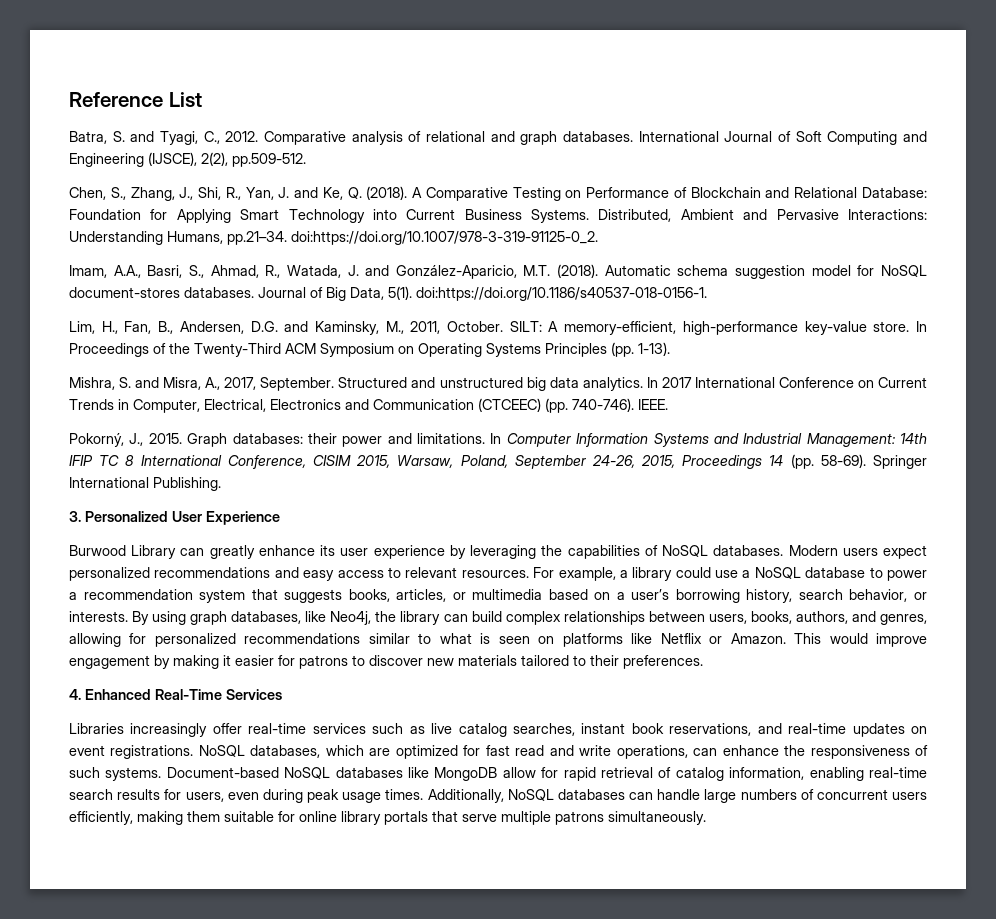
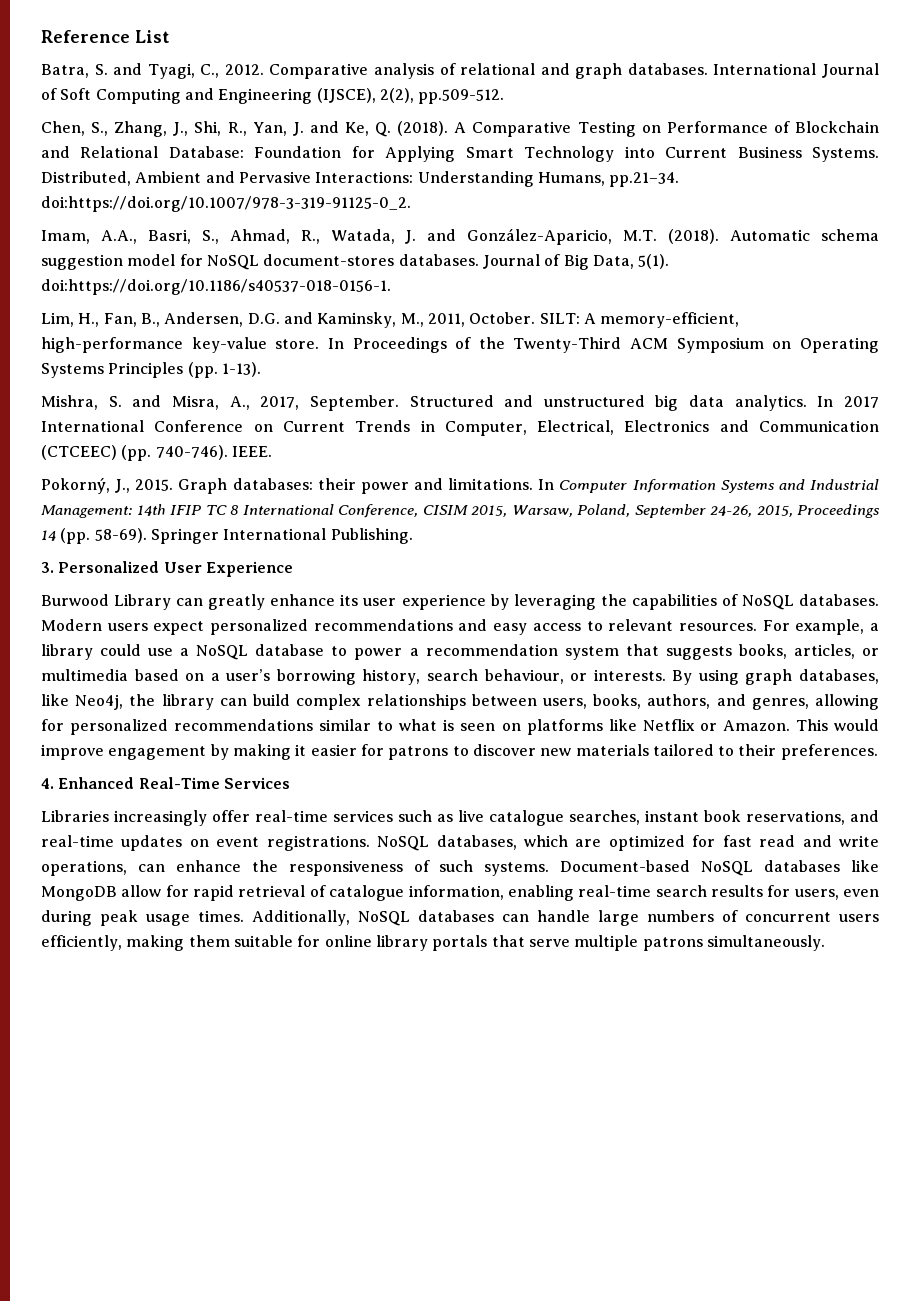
- For example, a library could use a NoSQL database to power a recommendation system that suggests books, articles, or multimedia based on a user’s borrowing history, search behavior, or interests.
+ For example, a library could use a NoSQL database to power a recommendation system that suggests books, articles, or multimedia based on a user’s borrowing history, search behaviour, or interests.
- Libraries increasingly offer real-time services such as live catalog searches, instant book reservations, and real-time updates on event registrations.
+ Libraries increasingly offer real-time services such as live catalogue searches, instant book reservations, and real-time updates on event registrations.
- Document-based NoSQL databases like MongoDB allow for rapid retrieval of catalog information, enabling real-time search results for users, even during peak usage times.
+ Document-based NoSQL databases like MongoDB allow for rapid retrieval of catalogue information, enabling real-time search results for users, even during peak usage times.

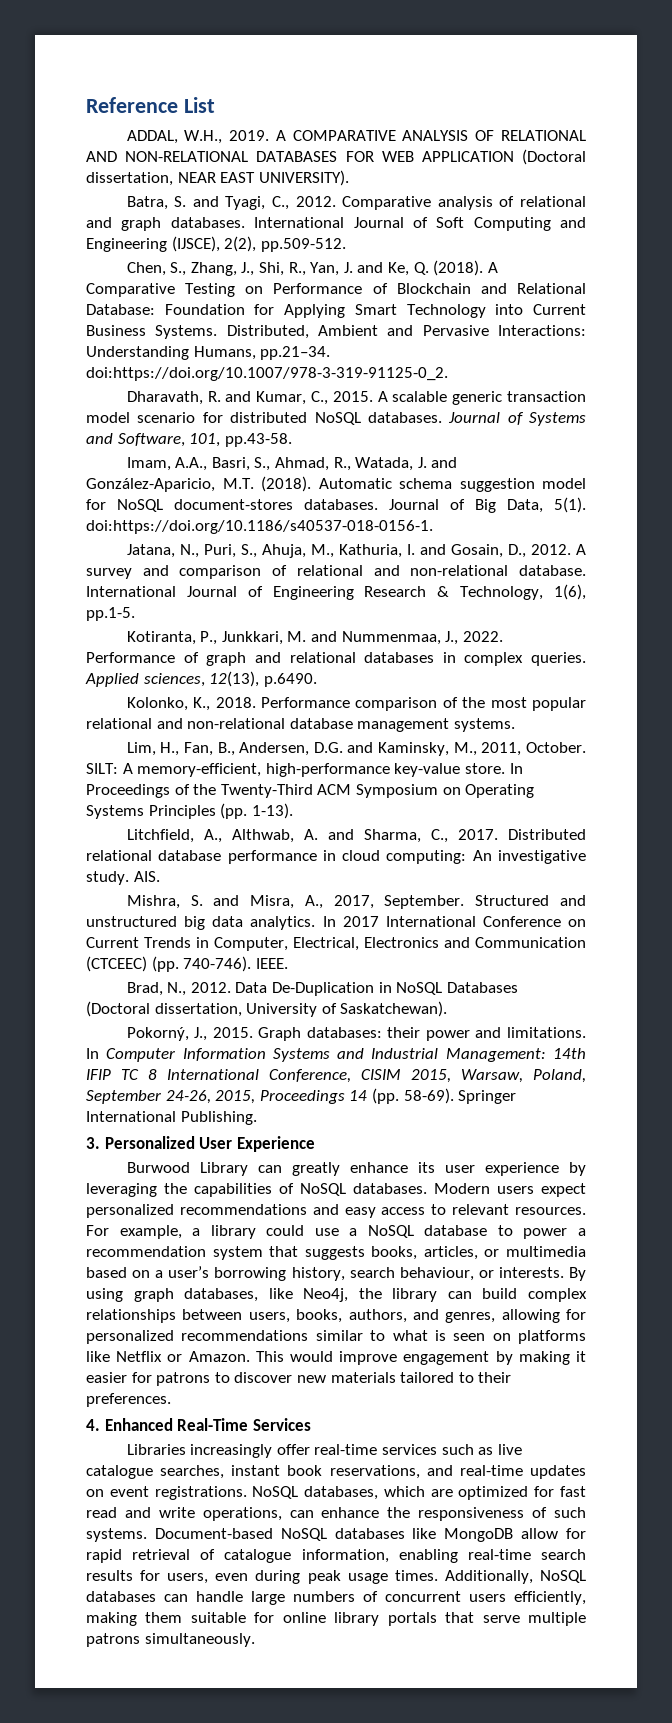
+ ADDAL, W.H., 2019. A COMPARATIVE ANALYSIS OF RELATIONAL AND NON-RELATIONAL DATABASES FOR WEB APPLICATION (Doctoral dissertation, NEAR EAST UNIVERSITY).
+ Dharavath, R. and Kumar, C., 2015. A scalable generic transaction model scenario for distributed NoSQL databases. Journal of Systems and Software, 101, pp.43-58.
+ Jatana, N., Puri, S., Ahuja, M., Kathuria, I. and Gosain, D., 2012. A survey and comparison of relational and non-relational database. International Journal of Engineering Research & Technology, 1(6), pp.1-5.
+ Kotiranta, P., Junkkari, M. and Nummenmaa, J., 2022. Performance of graph and relational databases in complex queries. Applied sciences, 12(13), p.6490.
+ Kolonko, K., 2018. Performance comparison of the most popular relational and non-relational database management systems.
+ Litchfield, A., Althwab, A. and Sharma, C., 2017. Distributed relational database performance in cloud computing: An investigative study. AIS.
+ Brad, N., 2012. Data De-Duplication in NoSQL Databases (Doctoral dissertation, University of Saskatchewan).

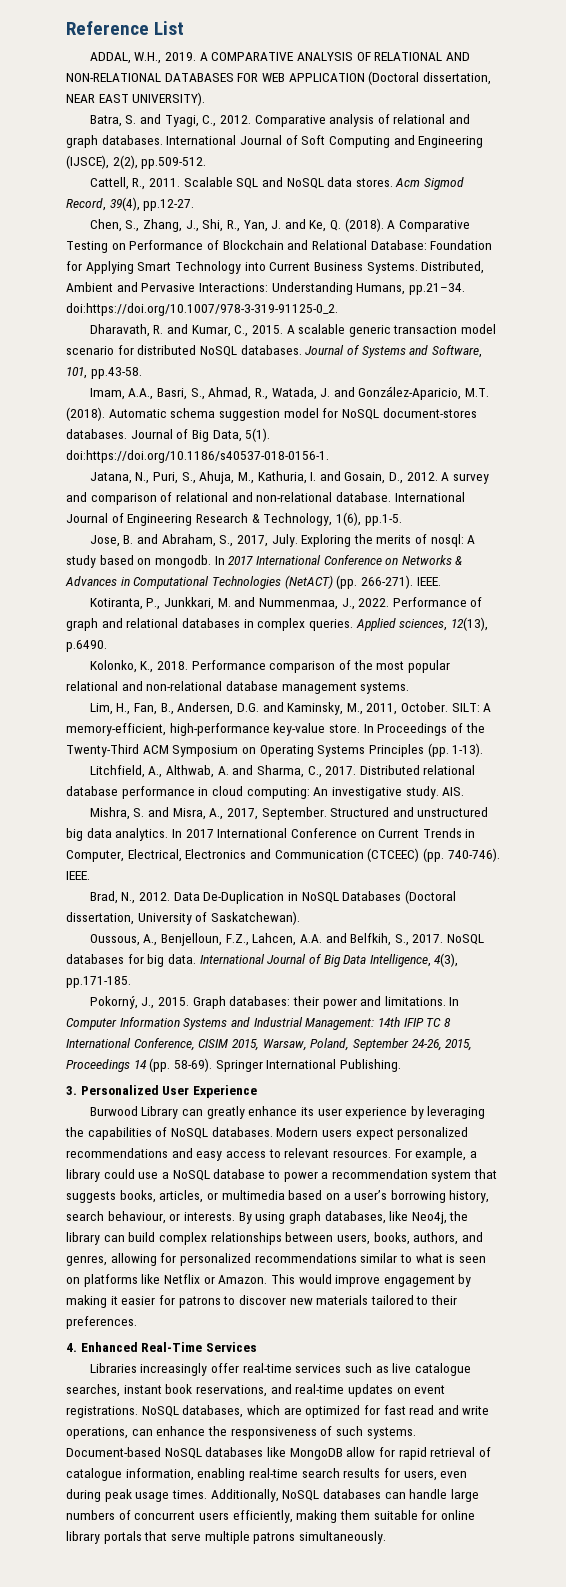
+ Cattell, R., 2011. Scalable SQL and NoSQL data stores. Acm Sigmod Record, 39(4), pp.12-27.
+ Jose, B. and Abraham, S., 2017, July. Exploring the merits of nosql: A study based on mongodb. In 2017 International Conference on Networks & Advances in Computational Technologies (NetACT) (pp. 266-271). IEEE.
+ Oussous, A., Benjelloun, F.Z., Lahcen, A.A. and Belfkih, S., 2017. NoSQL databases for big data. International Journal of Big Data Intelligence, 4(3), pp.171-185.

